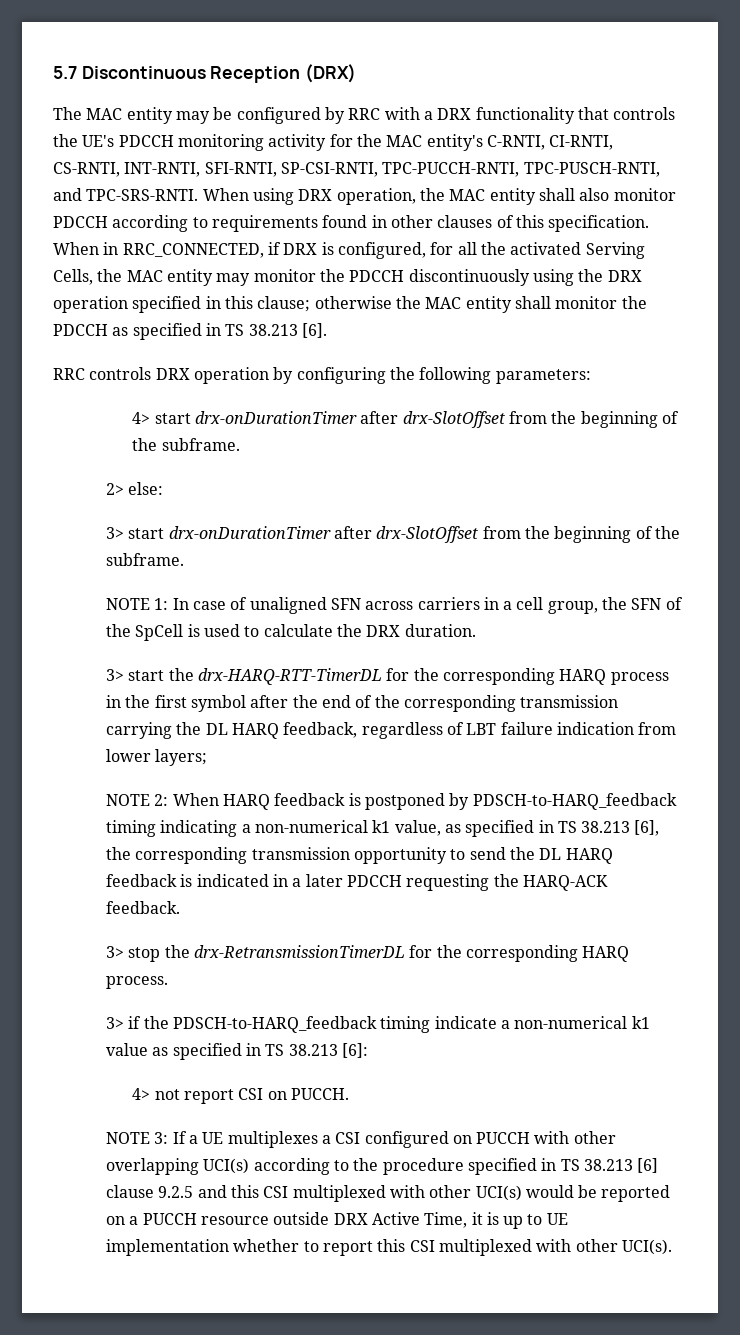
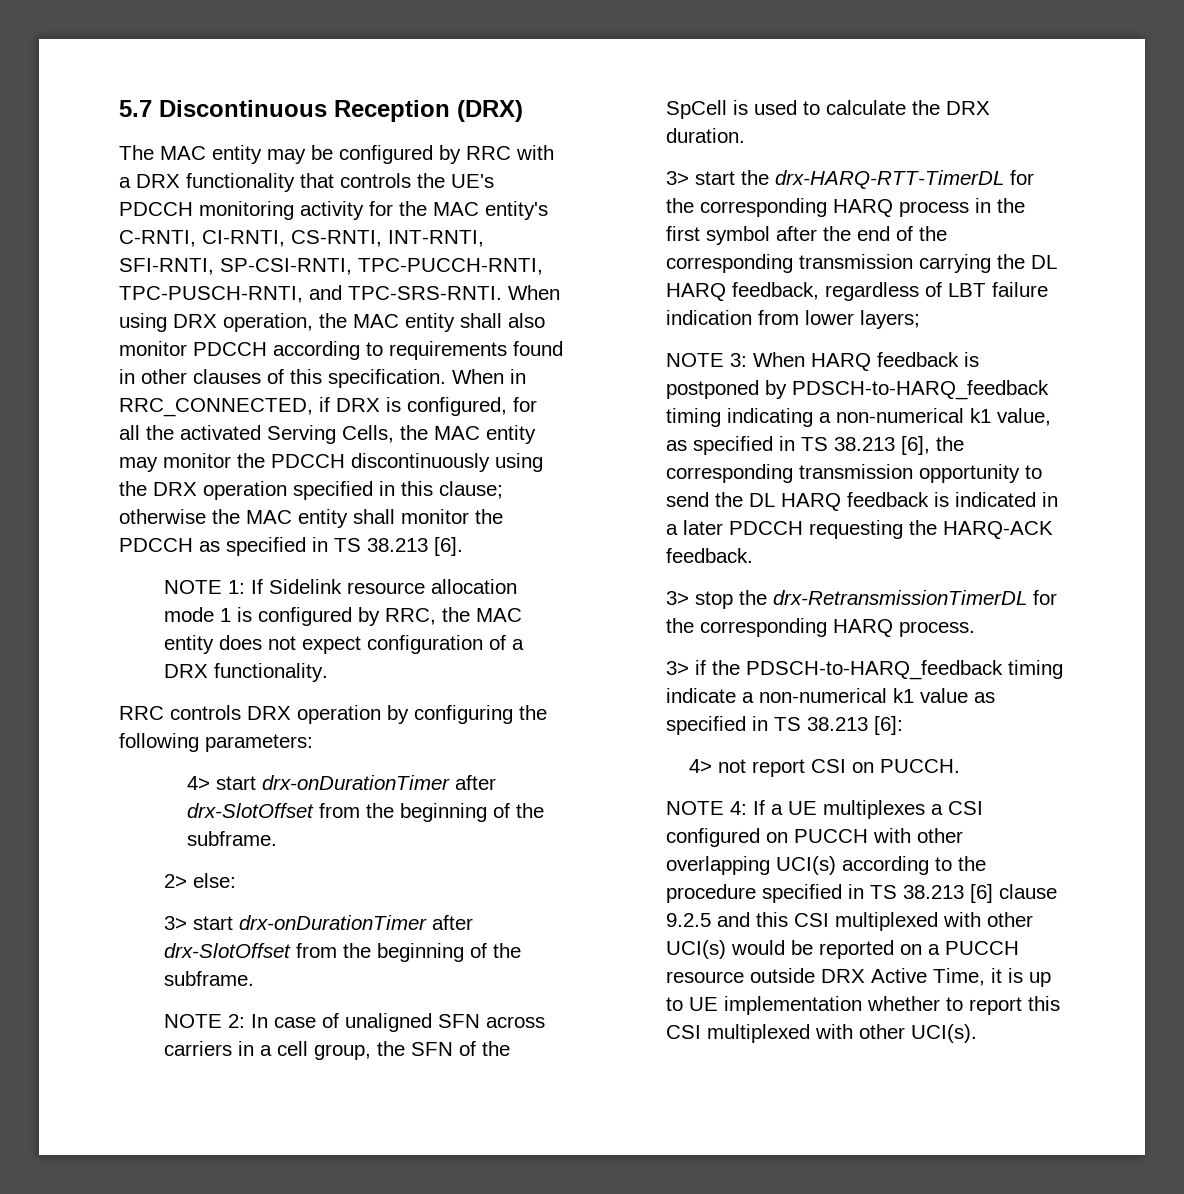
+ NOTE 1: If Sidelink resource allocation mode 1 is configured by RRC, the MAC entity does not expect configuration of a DRX functionality.
- NOTE 1: In case of unaligned SFN across carriers in a cell group, the SFN of the SpCell is used to calculate the DRX duration.
+ NOTE 2: In case of unaligned SFN across carriers in a cell group, the SFN of the SpCell is used to calculate the DRX duration.
- NOTE 2: When HARQ feedback is postponed by PDSCH-to-HARQ_feedback timing indicating a non-numerical k1 value, as specified in TS 38.213 [6], the corresponding transmission opportunity to send the DL HARQ feedback is indicated in a later PDCCH requesting the HARQ-ACK feedback.
+ NOTE 3: When HARQ feedback is postponed by PDSCH-to-HARQ_feedback timing indicating a non-numerical k1 value, as specified in TS 38.213 [6], the corresponding transmission opportunity to send the DL HARQ feedback is indicated in a later PDCCH requesting the HARQ-ACK feedback.
- NOTE 3: If a UE multiplexes a CSI configured on PUCCH with other overlapping UCI(s) according to the procedure specified in TS 38.213 [6] clause 9.2.5 and this CSI multiplexed with other UCI(s) would be reported on a PUCCH resource outside DRX Active Time, it is up to UE implementation whether to report this CSI multiplexed with other UCI(s).
+ NOTE 4: If a UE multiplexes a CSI configured on PUCCH with other overlapping UCI(s) according to the procedure specified in TS 38.213 [6] clause 9.2.5 and this CSI multiplexed with other UCI(s) would be reported on a PUCCH resource outside DRX Active Time, it is up to UE implementation whether to report this CSI multiplexed with other UCI(s).

